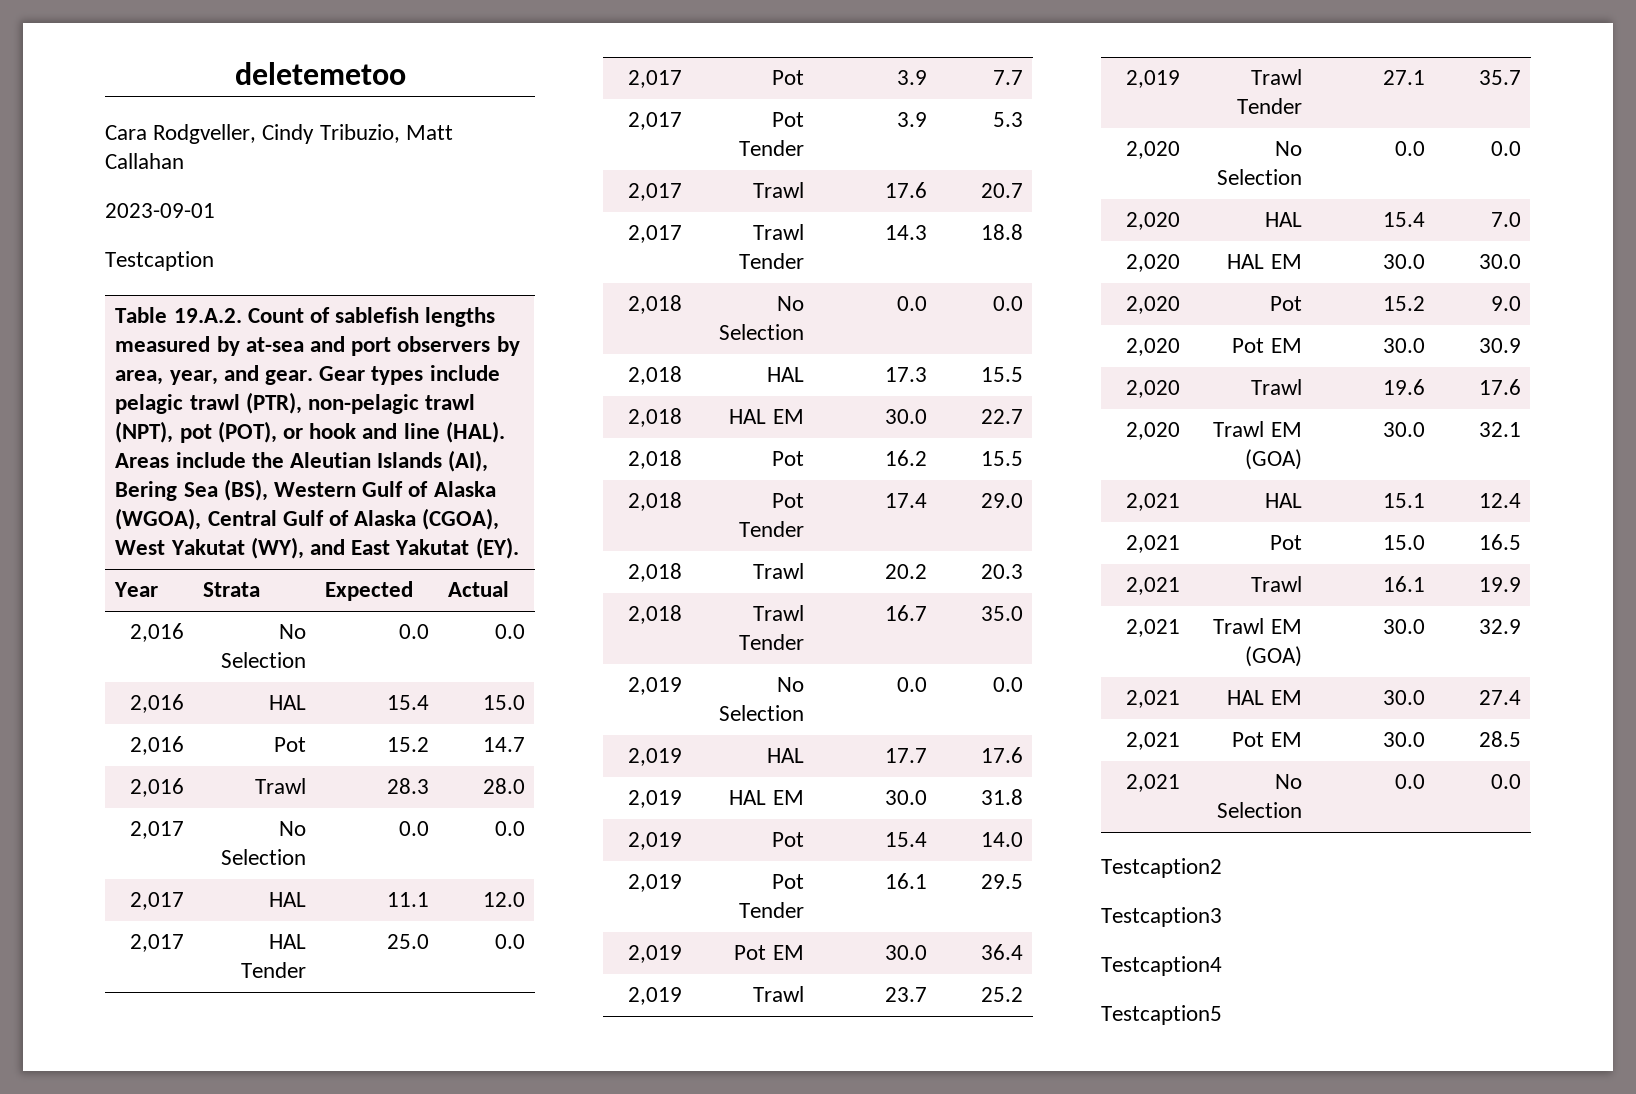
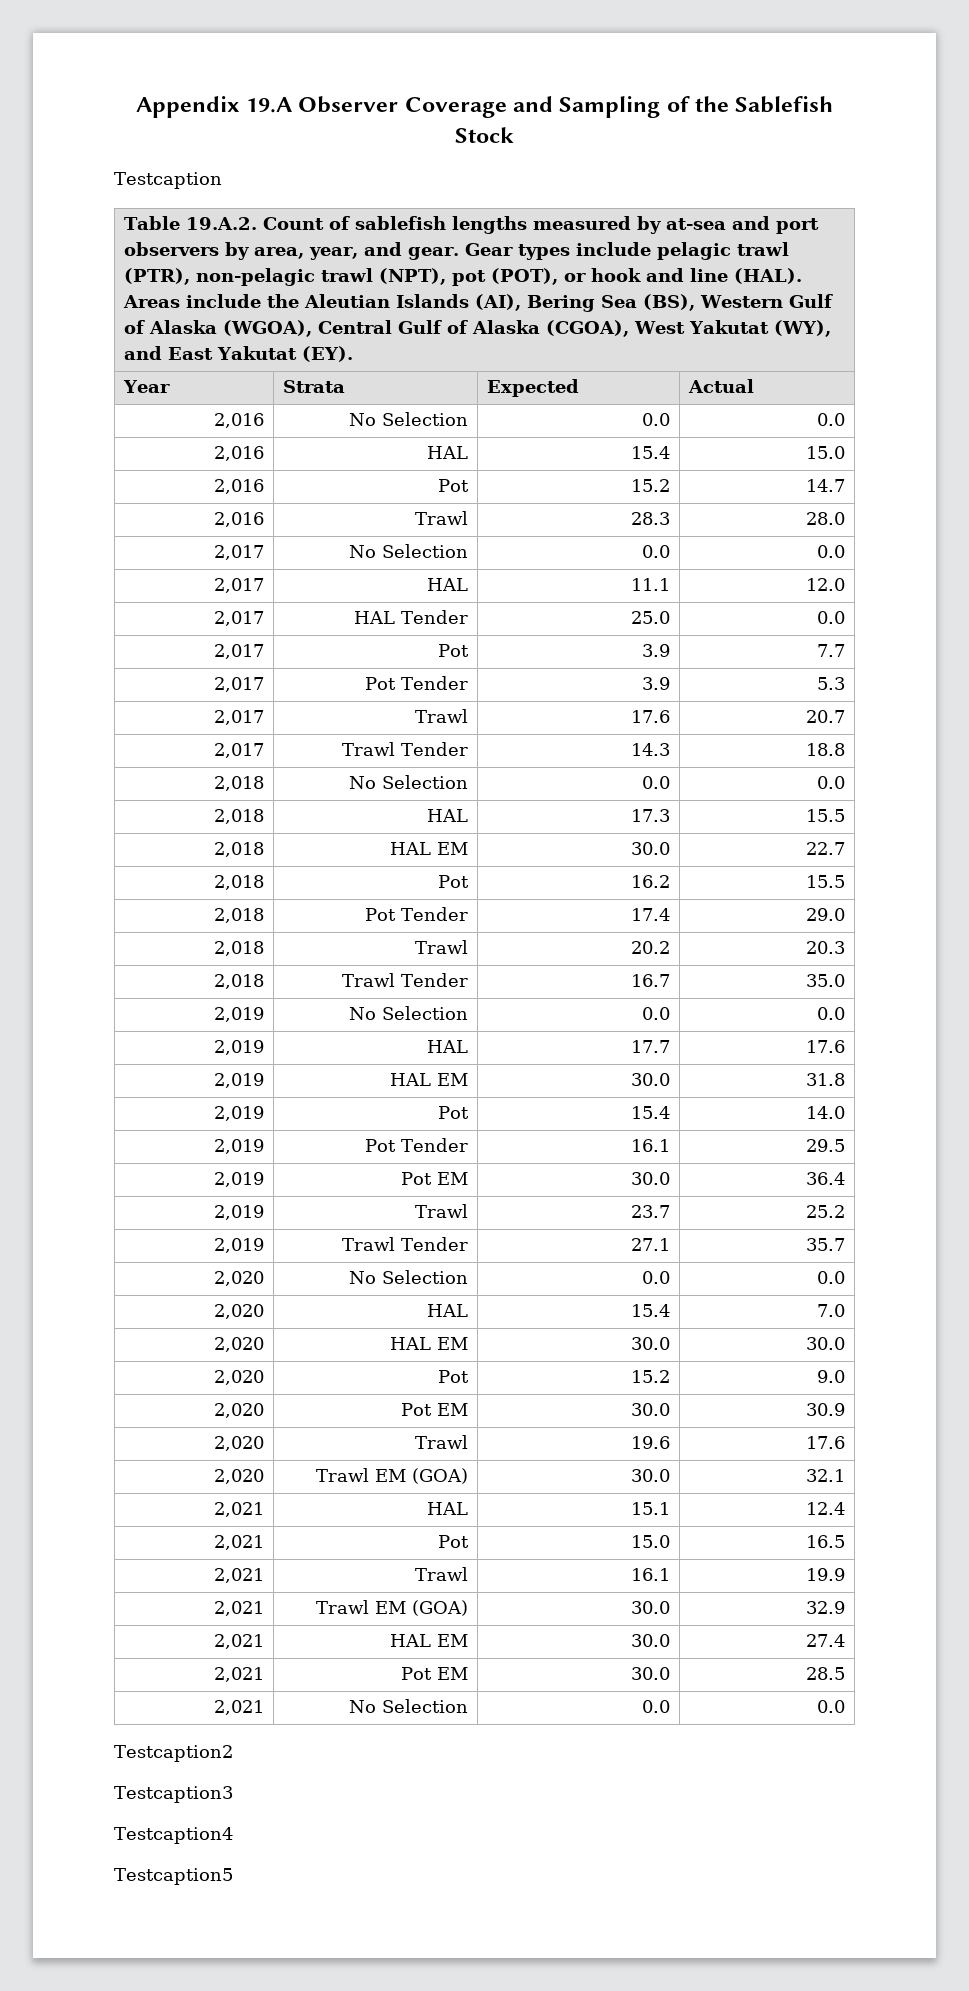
- deletemetoo
- Cara Rodgveller, Cindy Tribuzio, Matt Callahan
- 2023-09-01
+ Appendix 19.A Observer Coverage and Sampling of the Sablefish Stock

